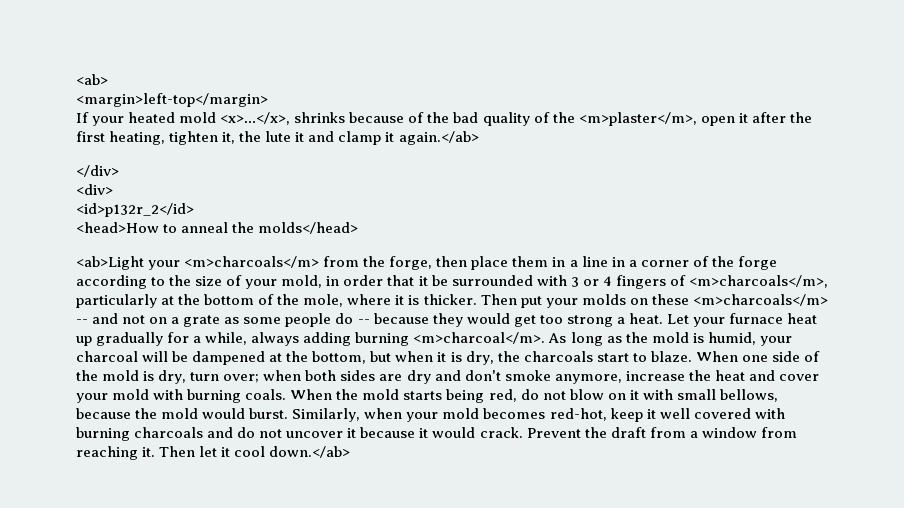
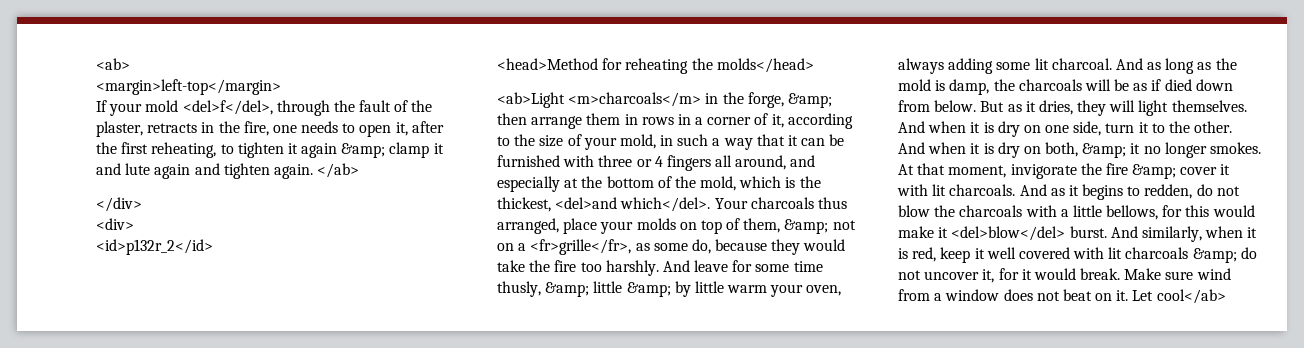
- If your heated mold <x>…</x>, shrinks because of the bad quality of the <m>plaster</m>, open it after the first heating, tighten it, the lute it and clamp it again.</ab>
+ If your mold <del>f</del>, through the fault of the plaster, retracts in the fire, one needs to open it, after the first reheating, to tighten it again &amp; clamp it and lute again and tighten again. </ab>
- <head>How to anneal the molds</head>
+ <head>Method for reheating the molds</head>
- <ab>Light your <m>charcoals</m> from the forge, then place them in a line in a corner of the forge according to the size of your mold, in order that it be surrounded with 3 or 4 fingers of <m>charcoals</m>, particularly at the bottom of the mole, where it is thicker. Then put your molds on these <m>charcoals</m> -- and not on a grate as some people do -- because they would get too strong a heat. Let your furnace heat up gradually for a while, always adding burning <m>charcoal</m>. As long as the mold is humid, your charcoal will be dampened at the bottom, but when it is dry, the charcoals start to blaze. When one side of the mold is dry, turn over; when both sides are dry and don't smoke anymore, increase the heat and cover your mold with burning coals. When the mold starts being red, do not blow on it with small bellows, because the mold would burst. Similarly, when your mold becomes red-hot, keep it well covered with burning charcoals and do not uncover it because it would crack. Prevent the draft from a window from reaching it. Then let it cool down.</ab>
+ <ab>Light <m>charcoals</m> in the forge, &amp; then arrange them in rows in a corner of it, according to the size of your mold, in such a way that it can be furnished with three or 4 fingers all around, and especially at the bottom of the mold, which is the thickest, <del>and which</del>. Your charcoals thus arranged, place your molds on top of them, &amp; not on a <fr>grille</fr>, as some do, because they would take the fire too harshly. And leave for some time thusly, &amp; little &amp; by little warm your oven, always adding some lit charcoal. And as long as the mold is damp, the charcoals will be as if died down from below. But as it dries, they will light themselves. And when it is dry on one side, turn it to the other. And when it is dry on both, &amp; it no longer smokes. At that moment, invigorate the fire &amp; cover it with lit charcoals. And as it begins to redden, do not blow the charcoals with a little bellows, for this would make it <del>blow</del> burst. And similarly, when it is red, keep it well covered with lit charcoals &amp; do not uncover it, for it would break. Make sure wind from a window does not beat on it. Let cool</ab>

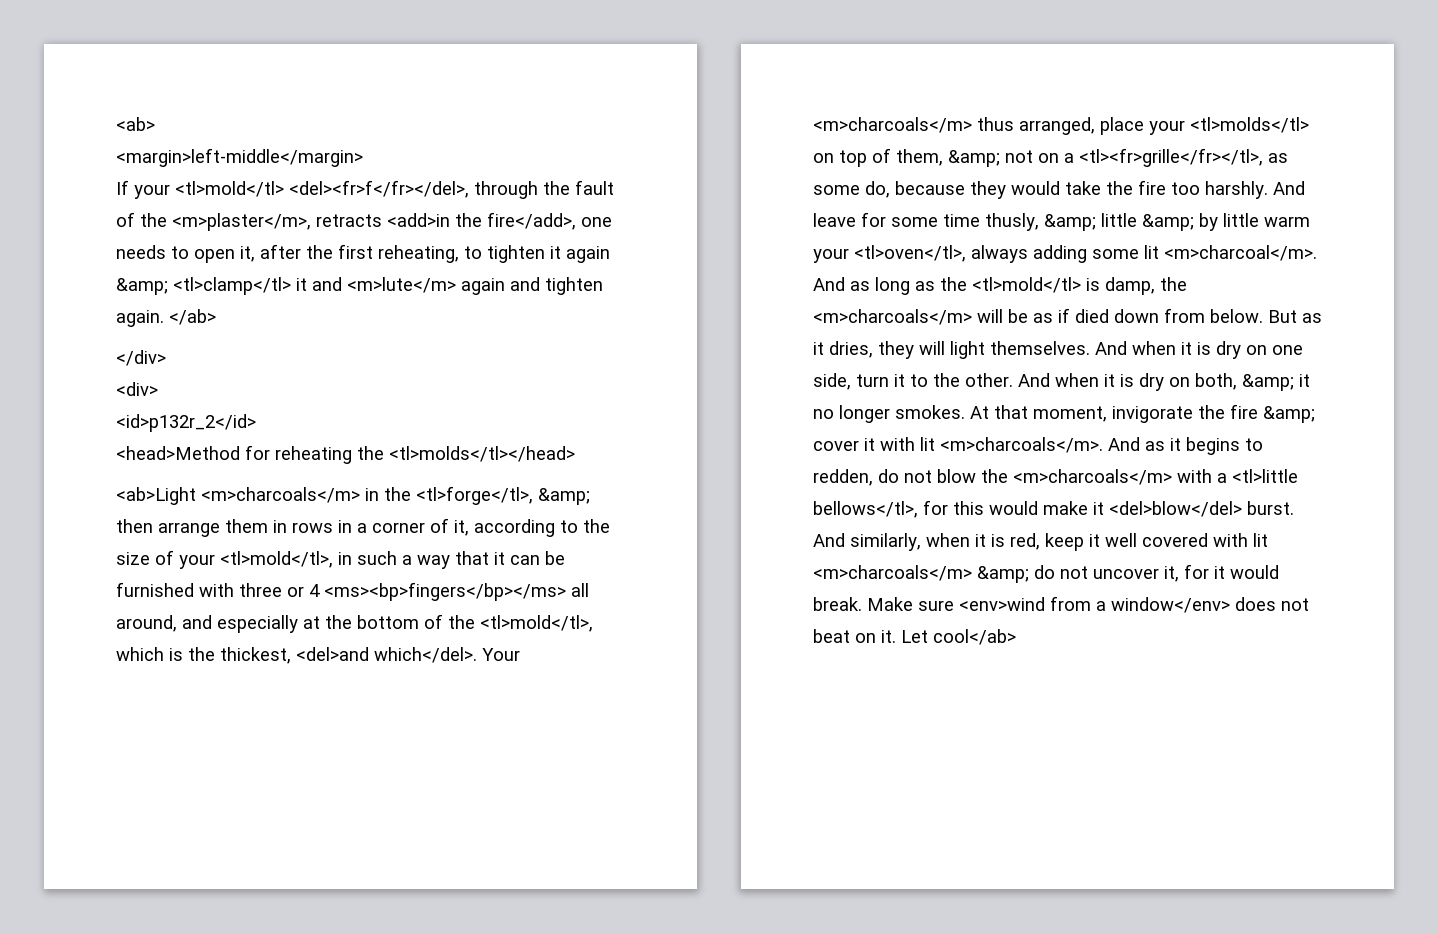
- <margin>left-top</margin>
+ <margin>left-middle</margin>
- If your mold <del>f</del>, through the fault of the plaster, retracts in the fire, one needs to open it, after the first reheating, to tighten it again &amp; clamp it and lute again and tighten again.
+ If your <tl>mold</tl> <del><fr>f</fr></del>, through the fault of the <m>plaster</m>, retracts <add>in the fire</add>, one needs to open it, after the first reheating, to tighten it again &amp; <tl>clamp</tl> it and <m>lute</m> again and tighten again.
- <head>Method for reheating the molds</head>
+ <head>Method for reheating the <tl>molds</tl></head>
- <ab>Light <m>charcoals</m> in the forge, &amp; then arrange them in rows in a corner of it, according to the size of your mold, in such a way that it can be furnished with three or 4 fingers all around, and especially at the bottom of the mold, which is the thickest, <del>and which</del>.
+ <ab>Light <m>charcoals</m> in the <tl>forge</tl>, &amp; then arrange them in rows in a corner of it, according to the size of your <tl>mold</tl>, in such a way that it can be furnished with three or 4 <ms><bp>fingers</bp></ms> all around, and especially at the bottom of the <tl>mold</tl>, which is the thickest, <del>and which</del>.
- Your charcoals thus arranged, place your molds on top of them, &amp; not on a <fr>grille</fr>, as some do, because they would take the fire too harshly.
+ Your <m>charcoals</m> thus arranged, place your <tl>molds</tl> on top of them, &amp; not on a <tl><fr>grille</fr></tl>, as some do, because they would take the fire too harshly.
- And leave for some time thusly, &amp; little &amp; by little warm your oven, always adding some lit charcoal.
+ And leave for some time thusly, &amp; little &amp; by little warm your <tl>oven</tl>, always adding some lit <m>charcoal</m>.
- And as long as the mold is damp, the charcoals will be as if died down from below.
+ And as long as the <tl>mold</tl> is damp, the <m>charcoals</m> will be as if died down from below.
- At that moment, invigorate the fire &amp; cover it with lit charcoals.
+ At that moment, invigorate the fire &amp; cover it with lit <m>charcoals</m>.
- And as it begins to redden, do not blow the charcoals with a little bellows, for this would make it <del>blow</del> burst.
+ And as it begins to redden, do not blow the <m>charcoals</m> with a <tl>little bellows</tl>, for this would make it <del>blow</del> burst.
- And similarly, when it is red, keep it well covered with lit charcoals &amp; do not uncover it, for it would break.
+ And similarly, when it is red, keep it well covered with lit <m>charcoals</m> &amp; do not uncover it, for it would break.
- Make sure wind from a window does not beat on it.
+ Make sure <env>wind from a window</env> does not beat on it.

